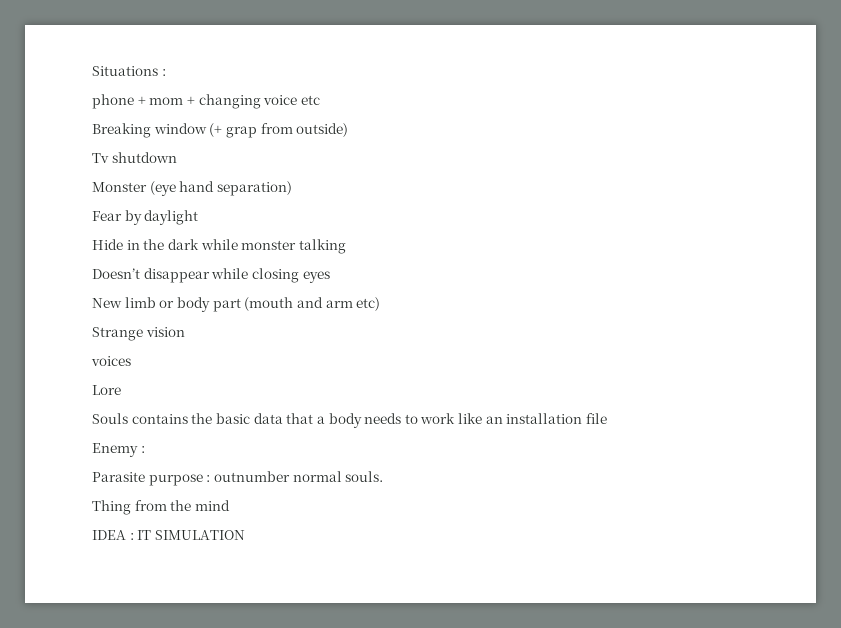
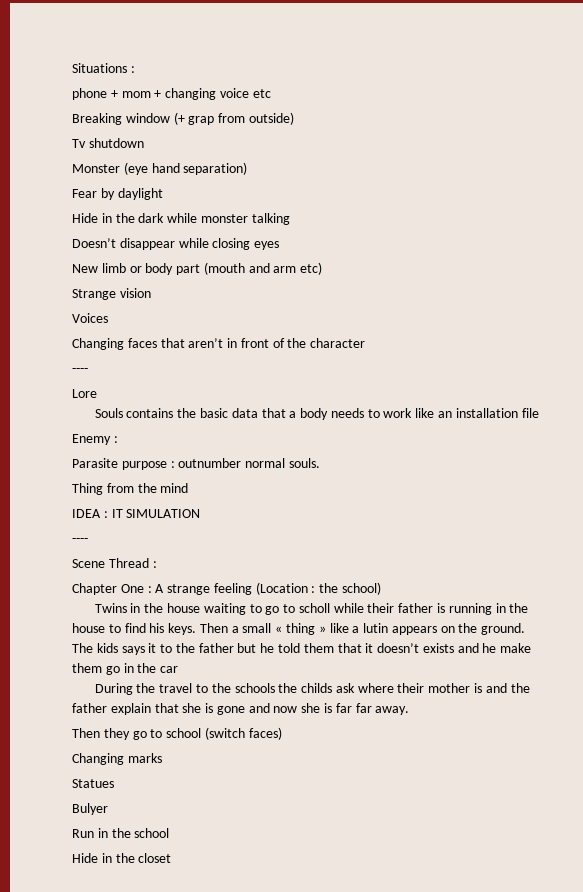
- voices
+ Voices
+ Changing faces that aren’t in front of the character
+ ----
  IDEA : IT SIMULATION
+ ----
+ Scene Thread :
+ Chapter One : A strange feeling (Location : the school)
+ Twins in the house waiting to go to scholl while their father is running in the house to find his keys. Then a small « thing » like a lutin appears on the ground. The kids says it to the father but he told them that it doesn’t exists and he make them go in the car
+ During the travel to the schools the childs ask where their mother is and the father explain that she is gone and now she is far far away.
+ Then they go to school (switch faces)
+ Changing marks
+ Statues
+ Bulyer
+ Run in the school
+ Hide in the closet

